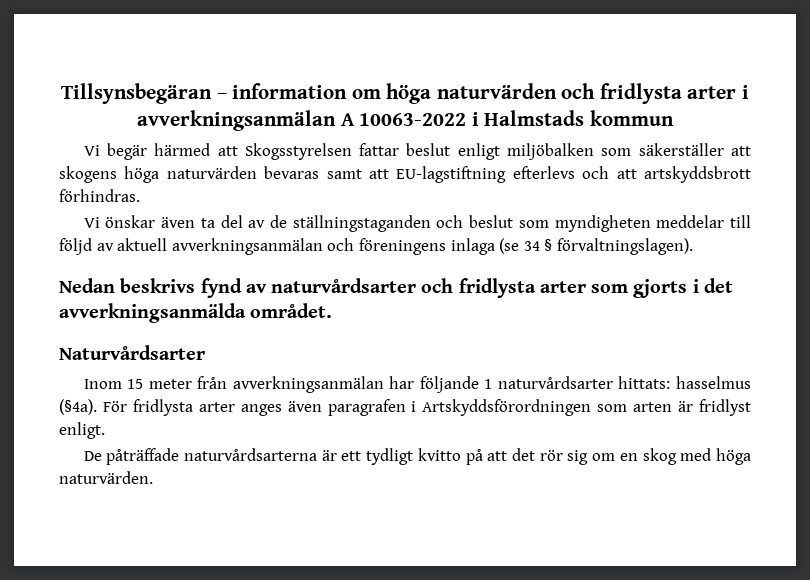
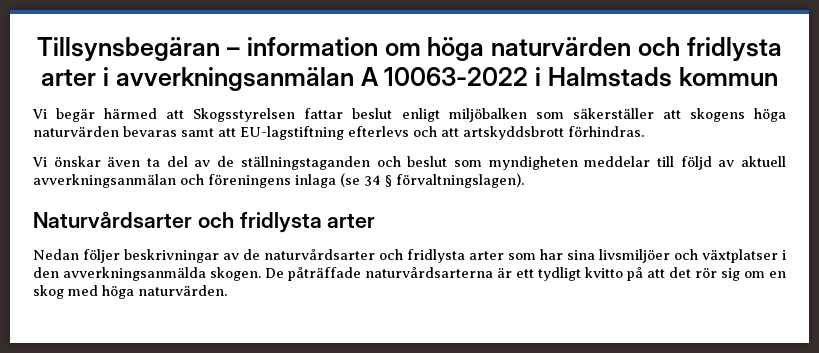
- Nedan beskrivs fynd av naturvårdsarter och fridlysta arter som gjorts i det avverkningsanmälda området.
- Naturvårdsarter
- Inom 15 meter från avverkningsanmälan har följande 1 naturvårdsarter hittats: hasselmus (§4a). För fridlysta arter anges även paragrafen i Artskyddsförordningen som arten är fridlyst enligt.
- De påträffade naturvårdsarterna är ett tydligt kvitto på att det rör sig om en skog med höga naturvärden.
+ Naturvårdsarter och fridlysta arter
+ Nedan följer beskrivningar av de naturvårdsarter och fridlysta arter som har sina livsmiljöer och växtplatser i den avverkningsanmälda skogen. De påträffade naturvårdsarterna är ett tydligt kvitto på att det rör sig om en skog med höga naturvärden.

